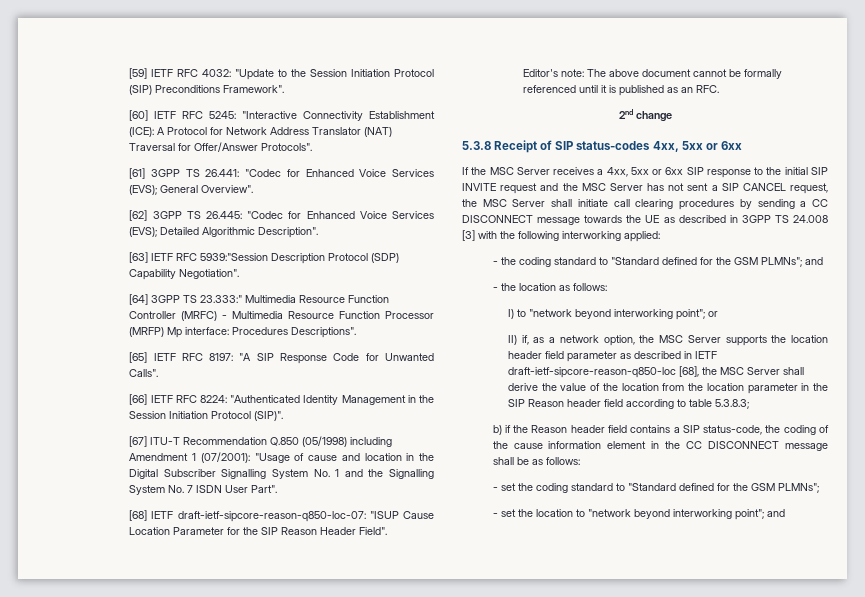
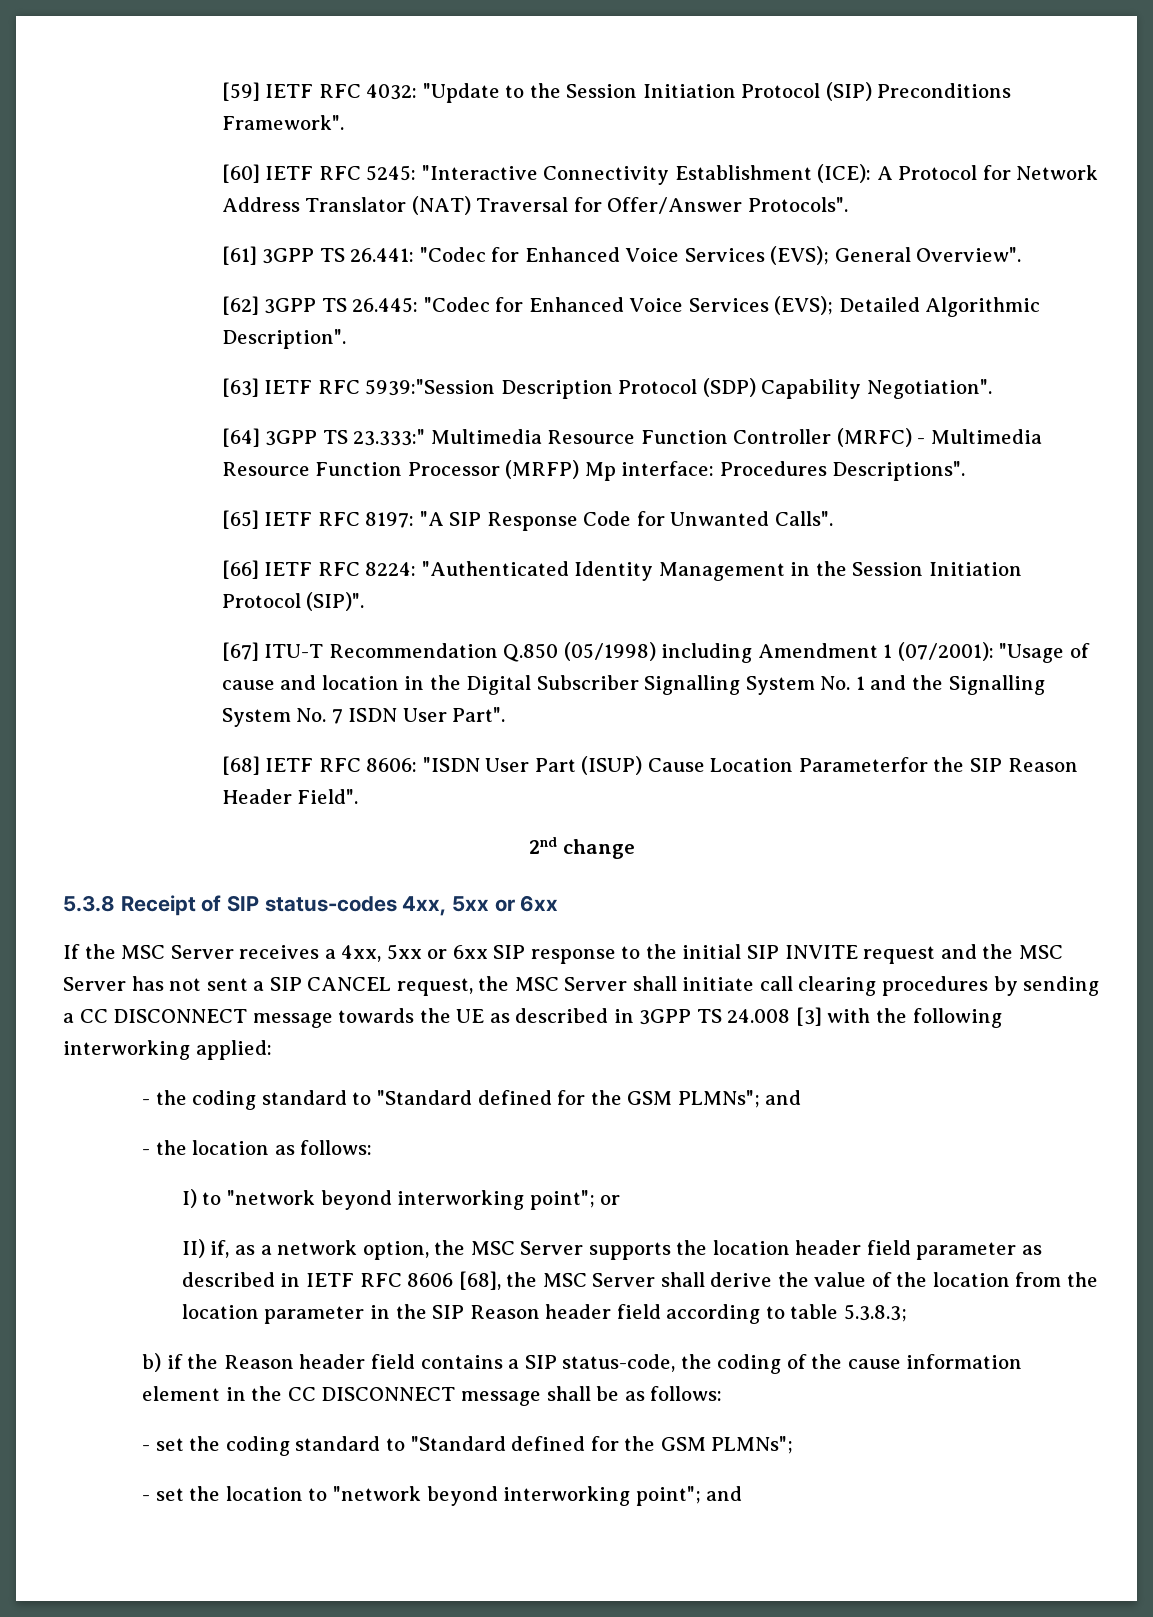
- [68] IETF draft-ietf-sipcore-reason-q850-loc-07: "ISUP Cause Location Parameter for the SIP Reason Header Field".
+ [68] IETF RFC 8606: "ISDN User Part (ISUP) Cause Location Parameterfor the SIP Reason Header Field".
- Editor's note: The above document cannot be formally referenced until it is published as an RFC.
- II) if, as a network option, the MSC Server supports the location header field parameter as described in IETF draft-ietf-sipcore-reason-q850-loc [68], the MSC Server shall derive the value of the location from the location parameter in the SIP Reason header field according to table 5.3.8.3;
+ II) if, as a network option, the MSC Server supports the location header field parameter as described in IETF RFC 8606 [68], the MSC Server shall derive the value of the location from the location parameter in the SIP Reason header field according to table 5.3.8.3;

